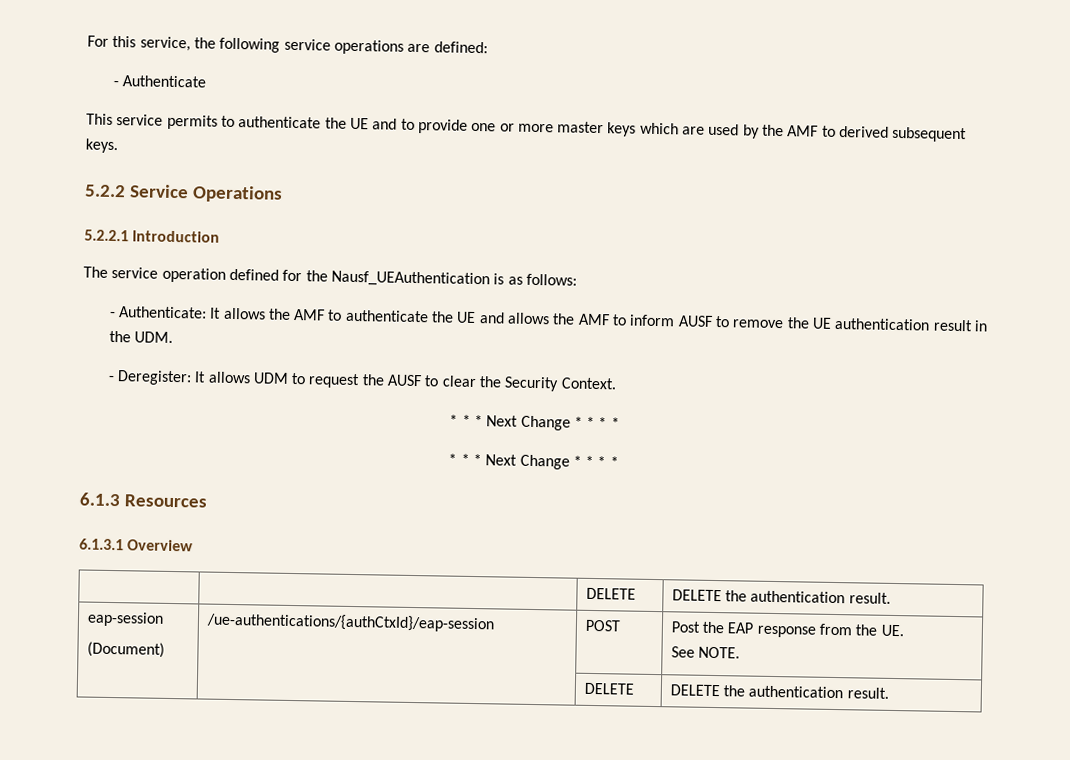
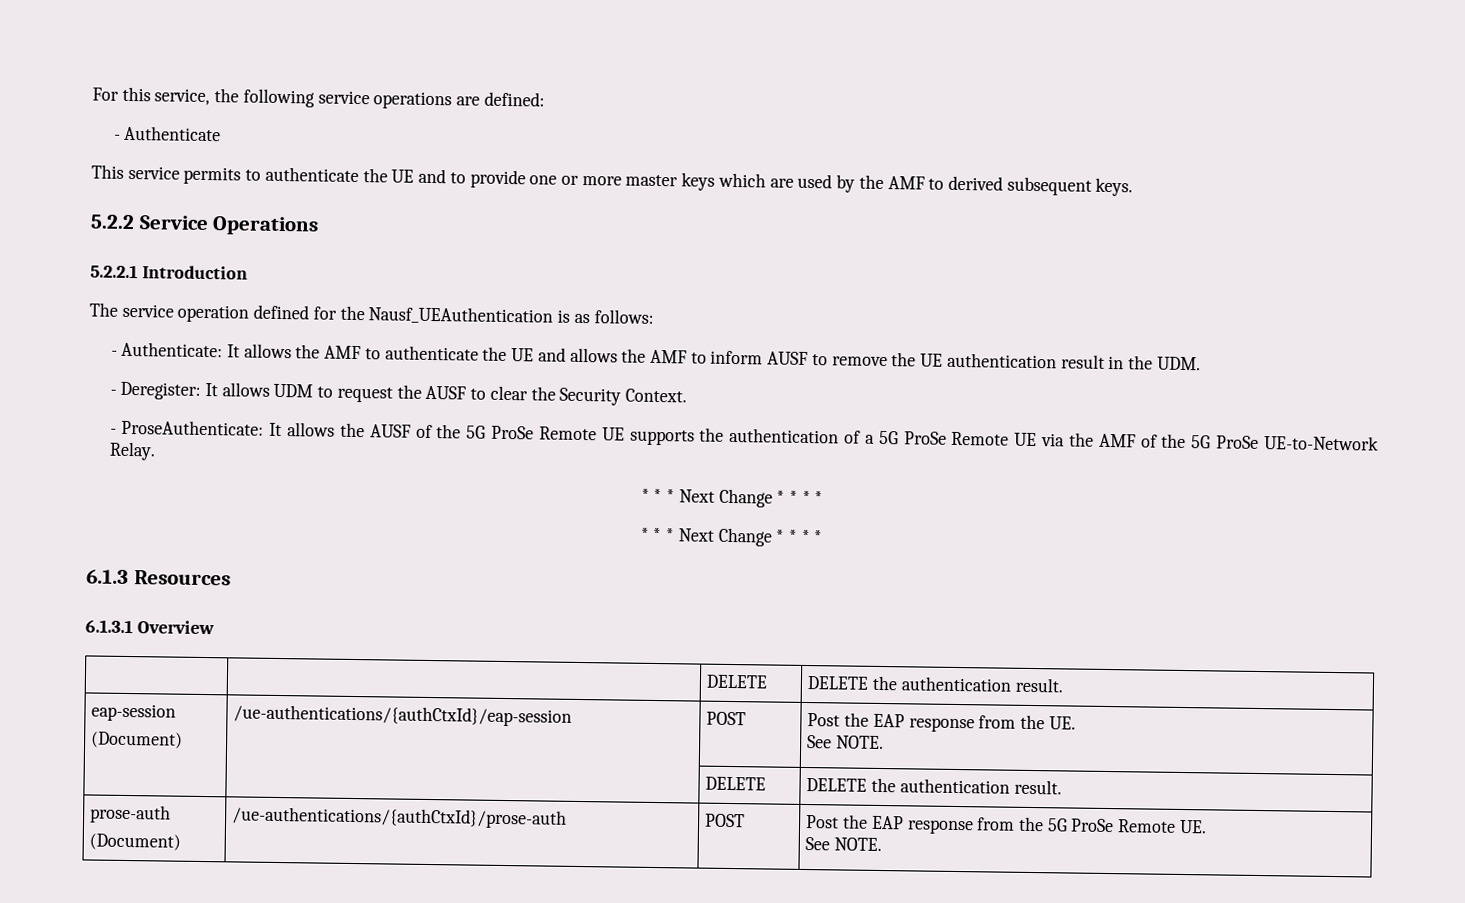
+ - ProseAuthenticate: It allows the AUSF of the 5G ProSe Remote UE supports the authentication of a 5G ProSe Remote UE via the AMF of the 5G ProSe UE-to-Network Relay.
+ prose-auth
+ (Document) | /ue-authentications/{authCtxId}/prose-auth | POST | Post the EAP response from the 5G ProSe Remote UE.
+ See NOTE.

